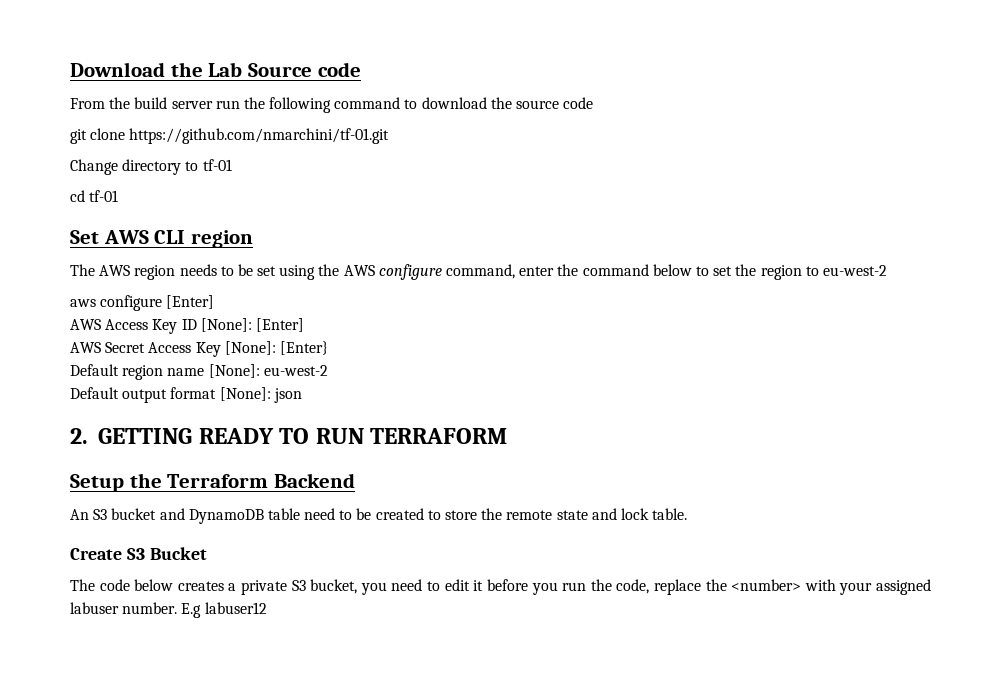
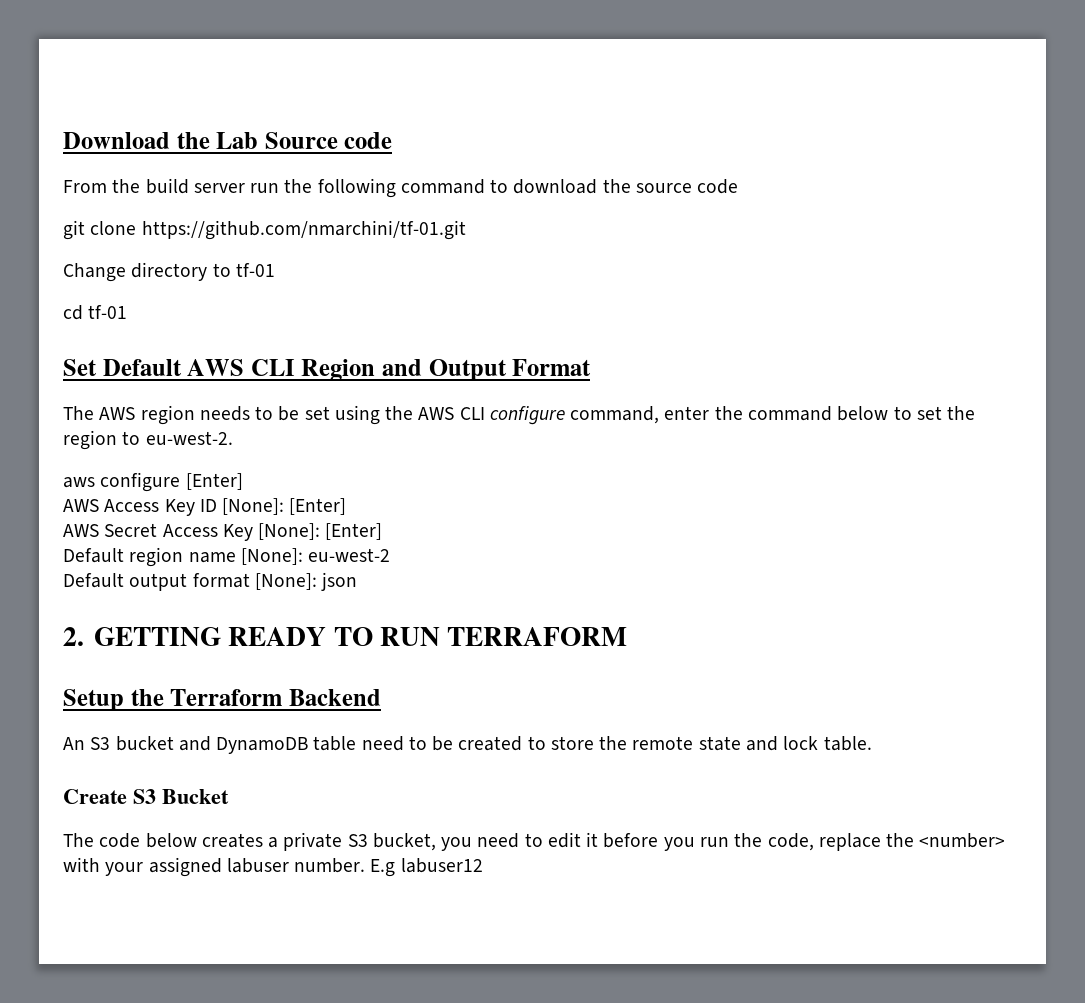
- Set AWS CLI region
+ Set Default AWS CLI Region and Output Format
- The AWS region needs to be set using the AWS configure command, enter the command below to set the region to eu-west-2
+ The AWS region needs to be set using the AWS CLI configure command, enter the command below to set the region to eu-west-2.
- AWS Secret Access Key [None]: [Enter}
+ AWS Secret Access Key [None]: [Enter]

